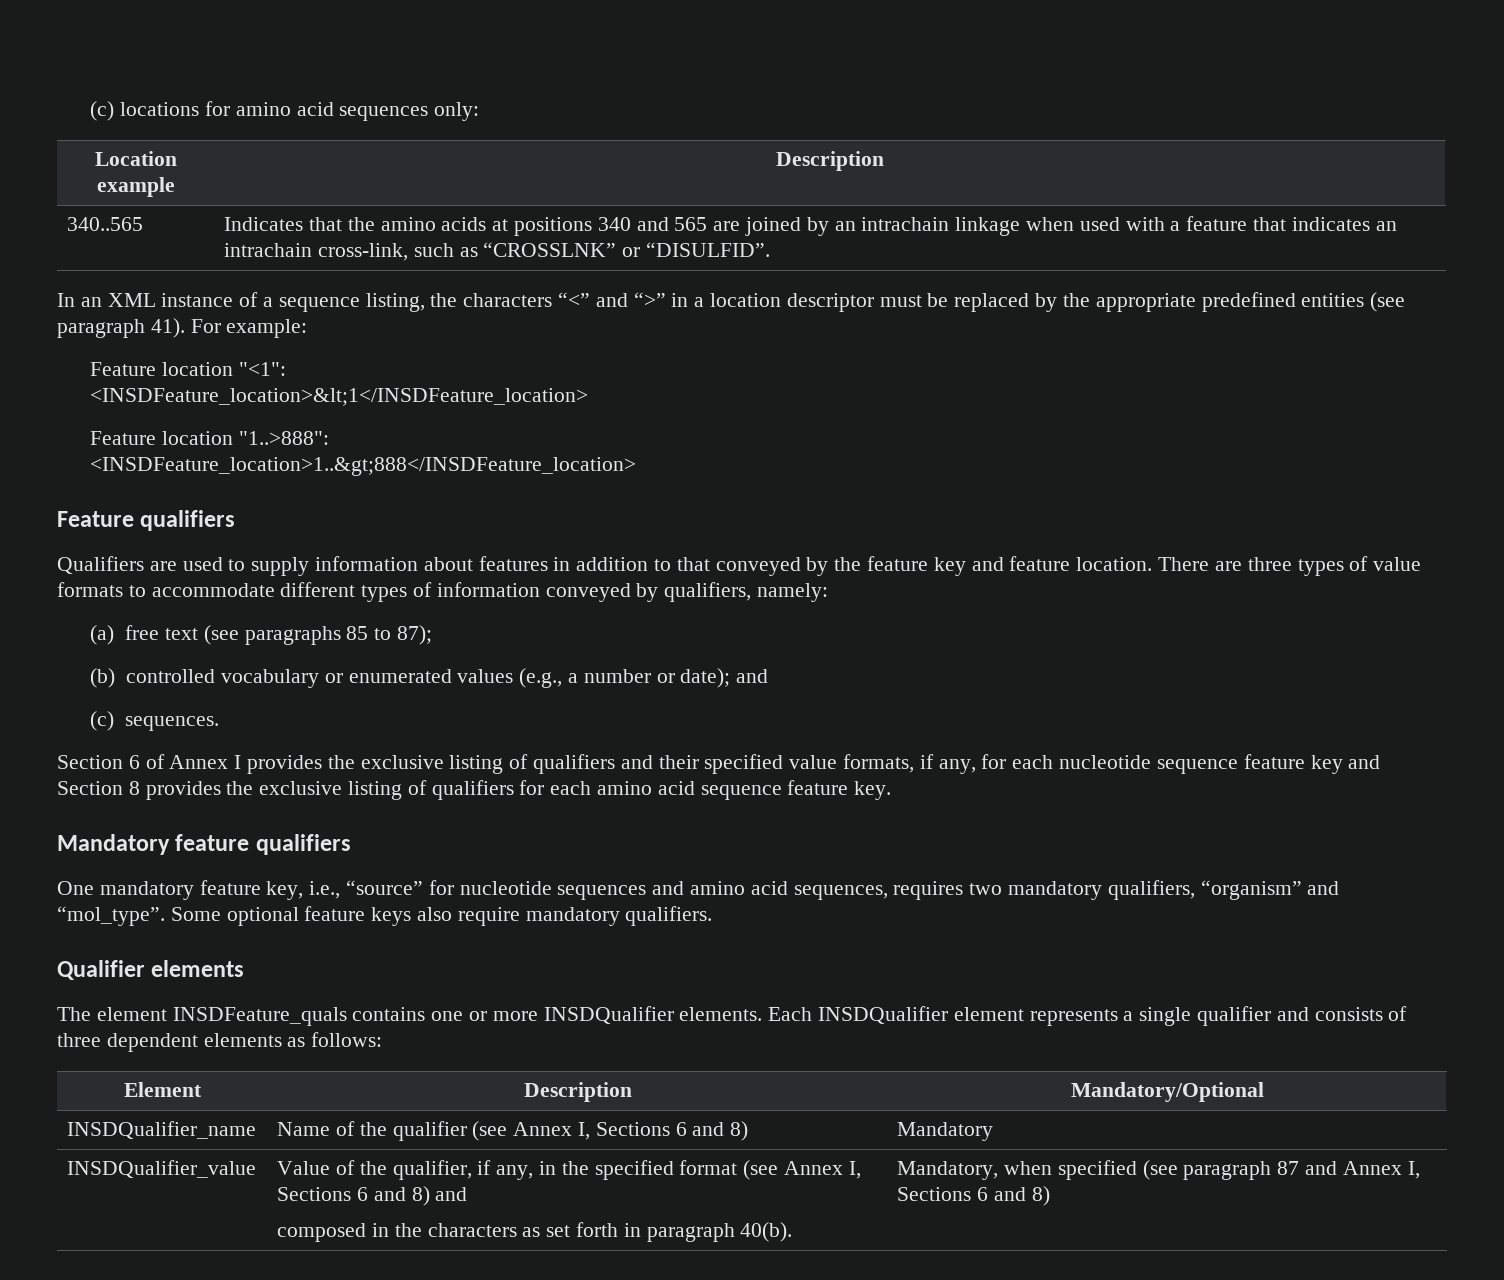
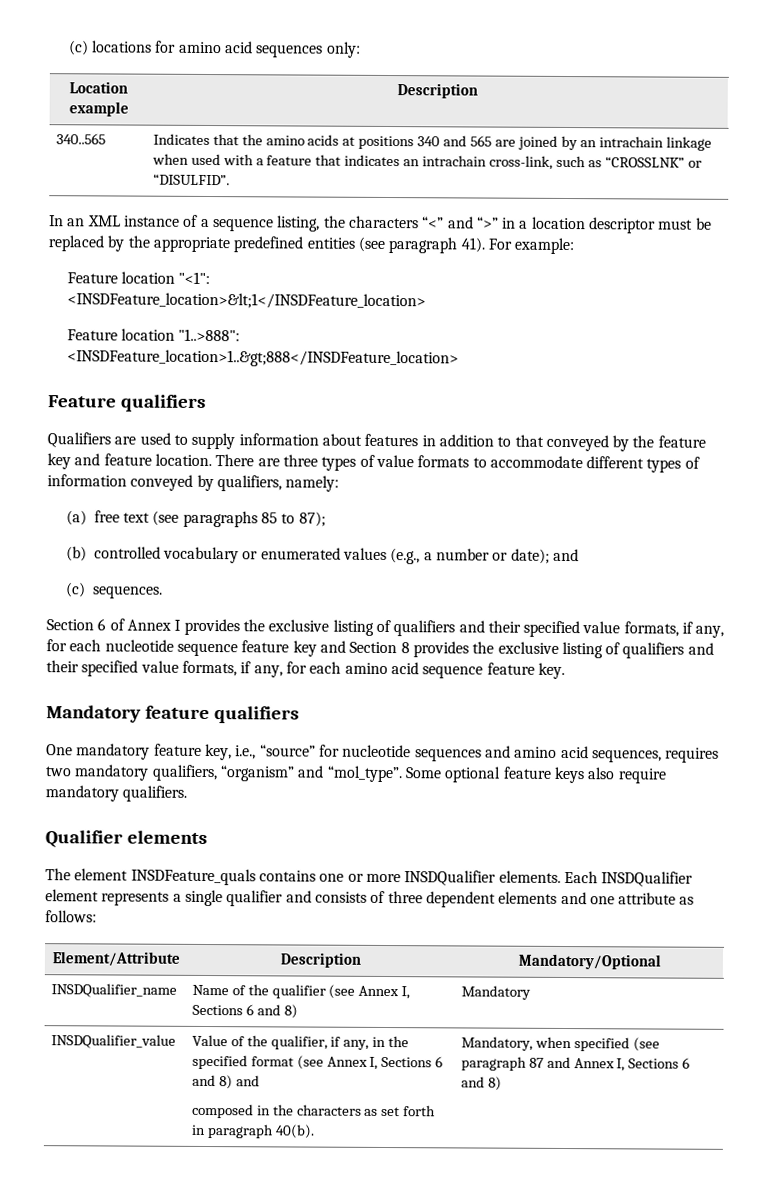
- Section 6 of Annex I provides the exclusive listing of qualifiers and their specified value formats, if any, for each nucleotide sequence feature key and Section 8 provides the exclusive listing of qualifiers for each amino acid sequence feature key.
+ Section 6 of Annex I provides the exclusive listing of qualifiers and their specified value formats, if any, for each nucleotide sequence feature key and Section 8 provides the exclusive listing of qualifiers and their specified value formats, if any, for each amino acid sequence feature key.
- Each INSDQualifier element represents a single qualifier and consists of three dependent elements as follows:
+ Each INSDQualifier element represents a single qualifier and consists of three dependent elements and one attribute as follows:
- Element | Description | Mandatory/Optional
+ Element/Attribute | Description | Mandatory/Optional

